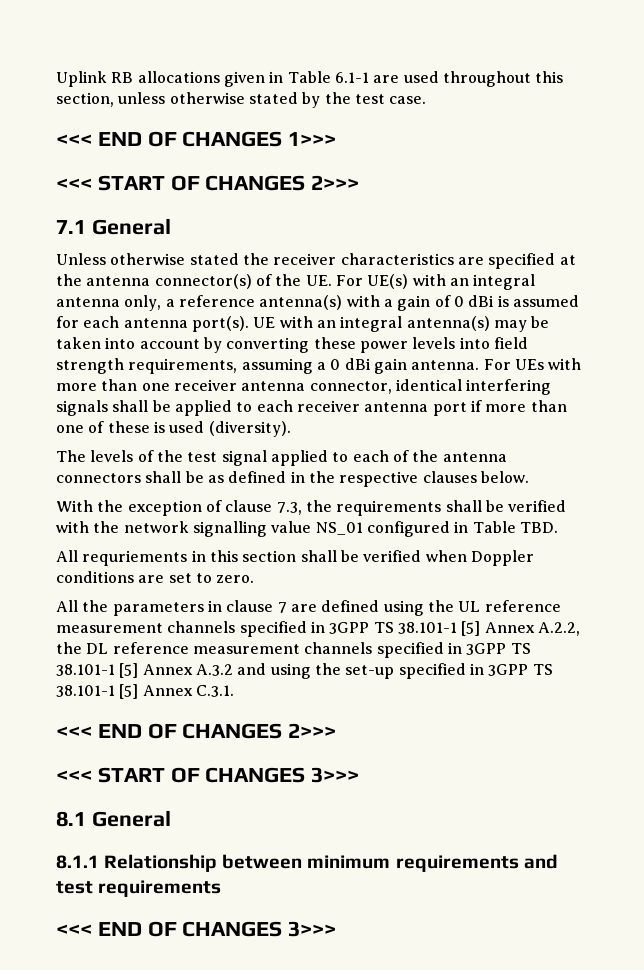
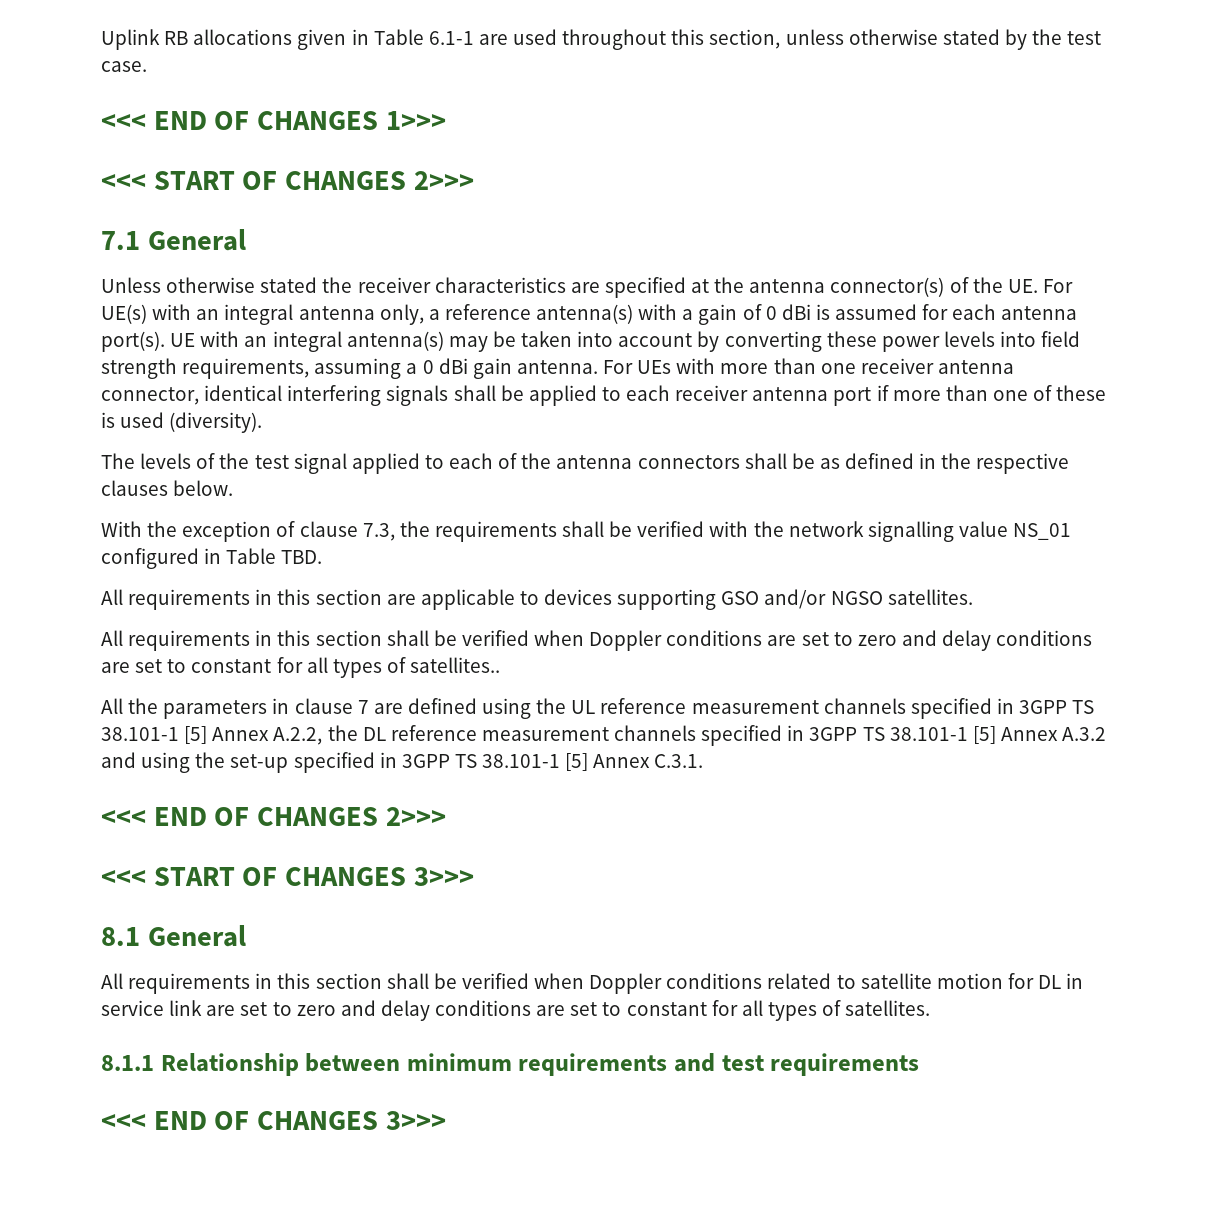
- All requriements in this section shall be verified when Doppler conditions are set to zero.
+ All requirements in this section are applicable to devices supporting GSO and/or NGSO satellites.
+ All requirements in this section shall be verified when Doppler conditions are set to zero and delay conditions are set to constant for all types of satellites..
+ All requirements in this section shall be verified when Doppler conditions related to satellite motion for DL in service link are set to zero and delay conditions are set to constant for all types of satellites.

